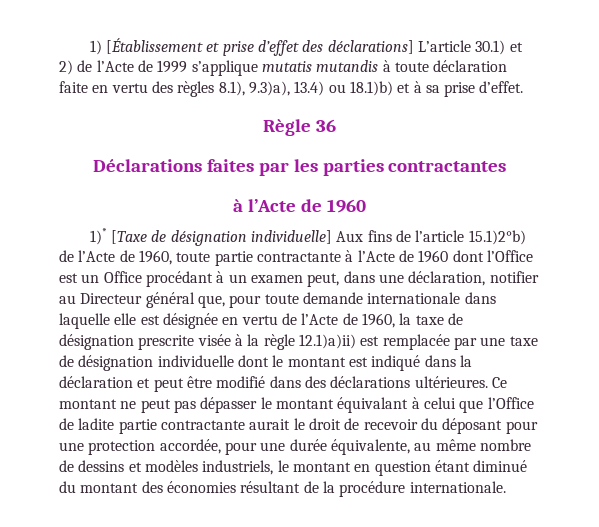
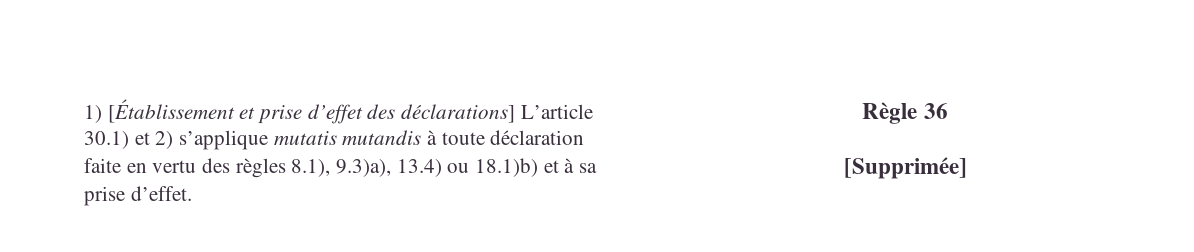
- 1) [Établissement et prise d’effet des déclarations] L’article 30.1) et 2) de l’Acte de 1999 s’applique mutatis mutandis à toute déclaration faite en vertu des règles 8.1), 9.3)a), 13.4) ou 18.1)b) et à sa prise d’effet.
+ 1) [Établissement et prise d’effet des déclarations] L’article 30.1) et 2) s’applique mutatis mutandis à toute déclaration faite en vertu des règles 8.1), 9.3)a), 13.4) ou 18.1)b) et à sa prise d’effet.
- Déclarations faites par les parties contractantes
- à l’Acte de 1960
- 1)* [Taxe de désignation individuelle] Aux fins de l’article 15.1)2°b) de l’Acte de 1960, toute partie contractante à l’Acte de 1960 dont l’Office est un Office procédant à un examen peut, dans une déclaration, notifier au Directeur général que, pour toute demande internationale dans laquelle elle est désignée en vertu de l’Acte de 1960, la taxe de désignation prescrite visée à la règle 12.1)a)ii) est remplacée par une taxe de désignation individuelle dont le montant est indiqué dans la déclaration et peut être modifié dans des déclarations ultérieures. Ce montant ne peut pas dépasser le montant équivalant à celui que l’Office de ladite partie contractante aurait le droit de recevoir du déposant pour une protection accordée, pour une durée équivalente, au même nombre de dessins et modèles industriels, le montant en question étant diminué du montant des économies résultant de la procédure internationale.
+ [Supprimée]

